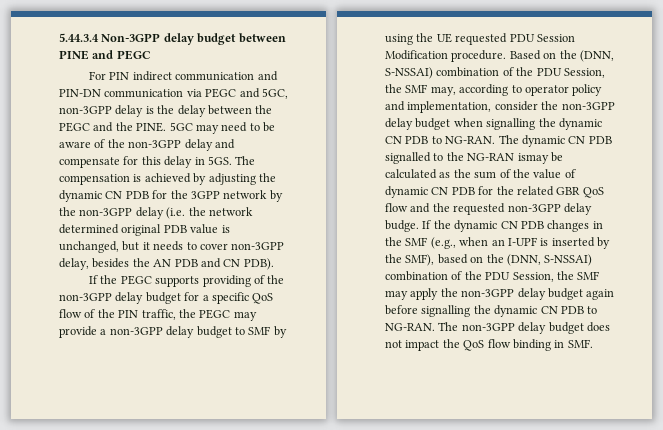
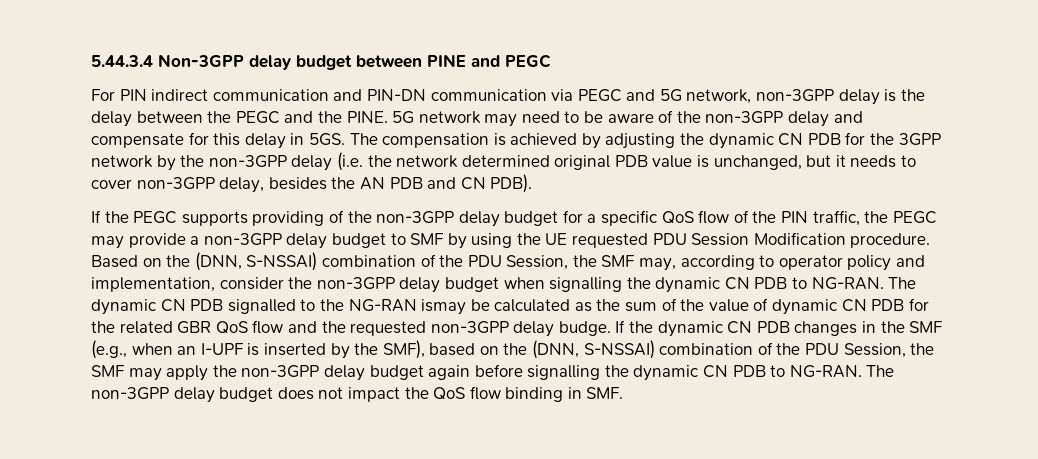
- For PIN indirect communication and PIN-DN communication via PEGC and 5GC, non-3GPP delay is the delay between the PEGC and the PINE.
+ For PIN indirect communication and PIN-DN communication via PEGC and 5G network, non-3GPP delay is the delay between the PEGC and the PINE.
- 5GC may need to be aware of the non-3GPP delay and compensate for this delay in 5GS.
+ 5G network may need to be aware of the non-3GPP delay and compensate for this delay in 5GS.

